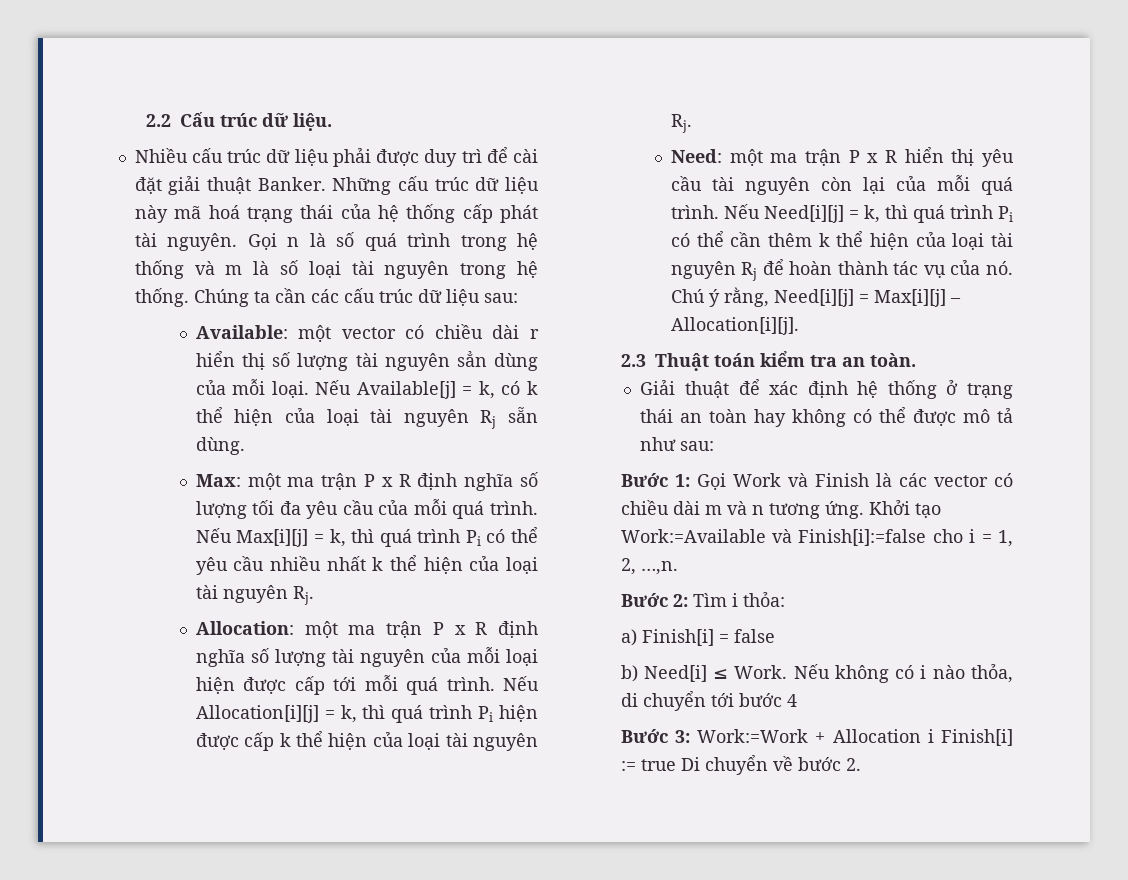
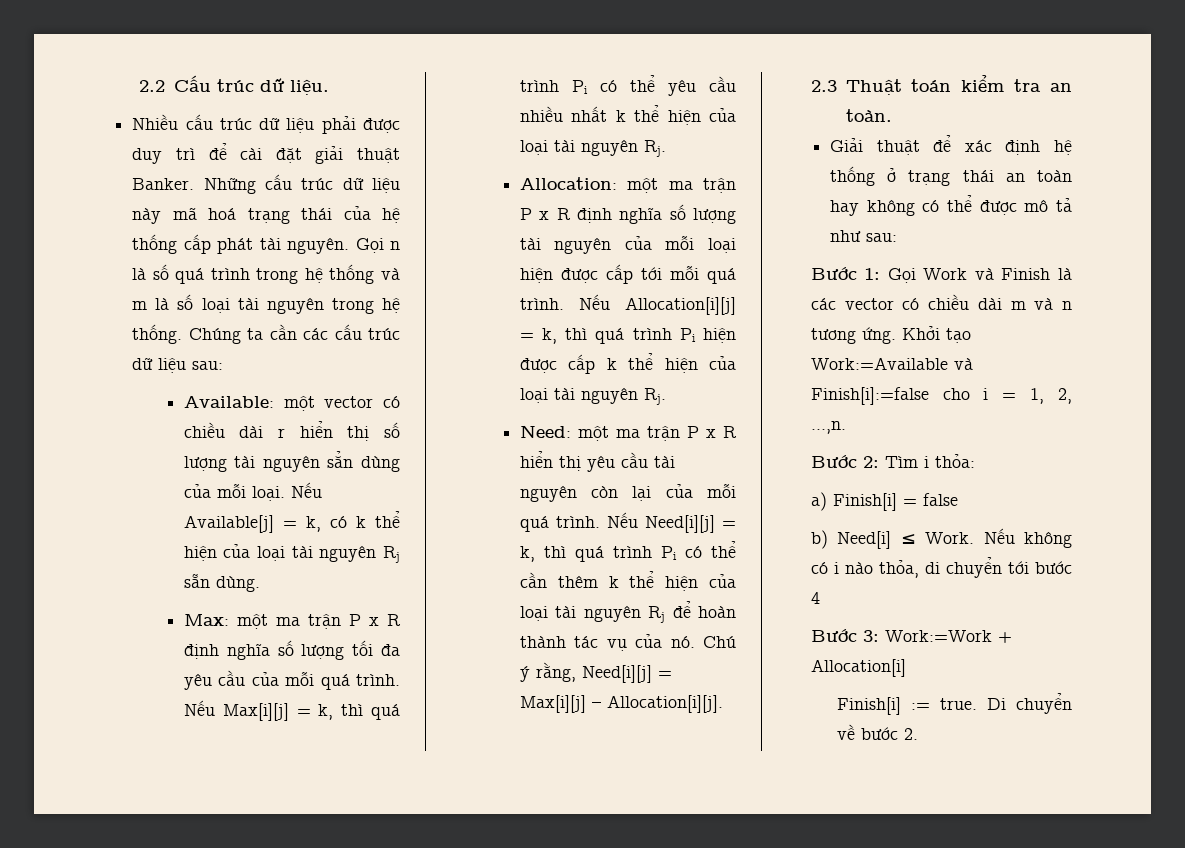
- Bước 3: Work:=Work + Allocation i Finish[i] := true Di chuyển về bước 2.
+ Bước 3: Work:=Work + Allocation[i]
+ Finish[i] := true. Di chuyển về bước 2.

